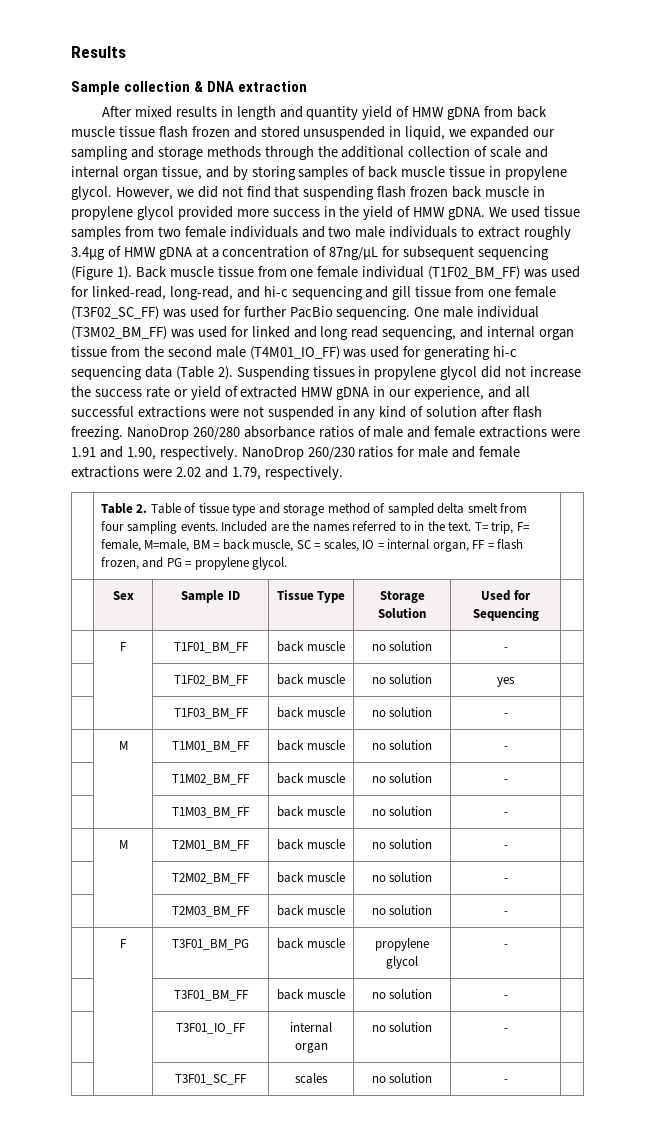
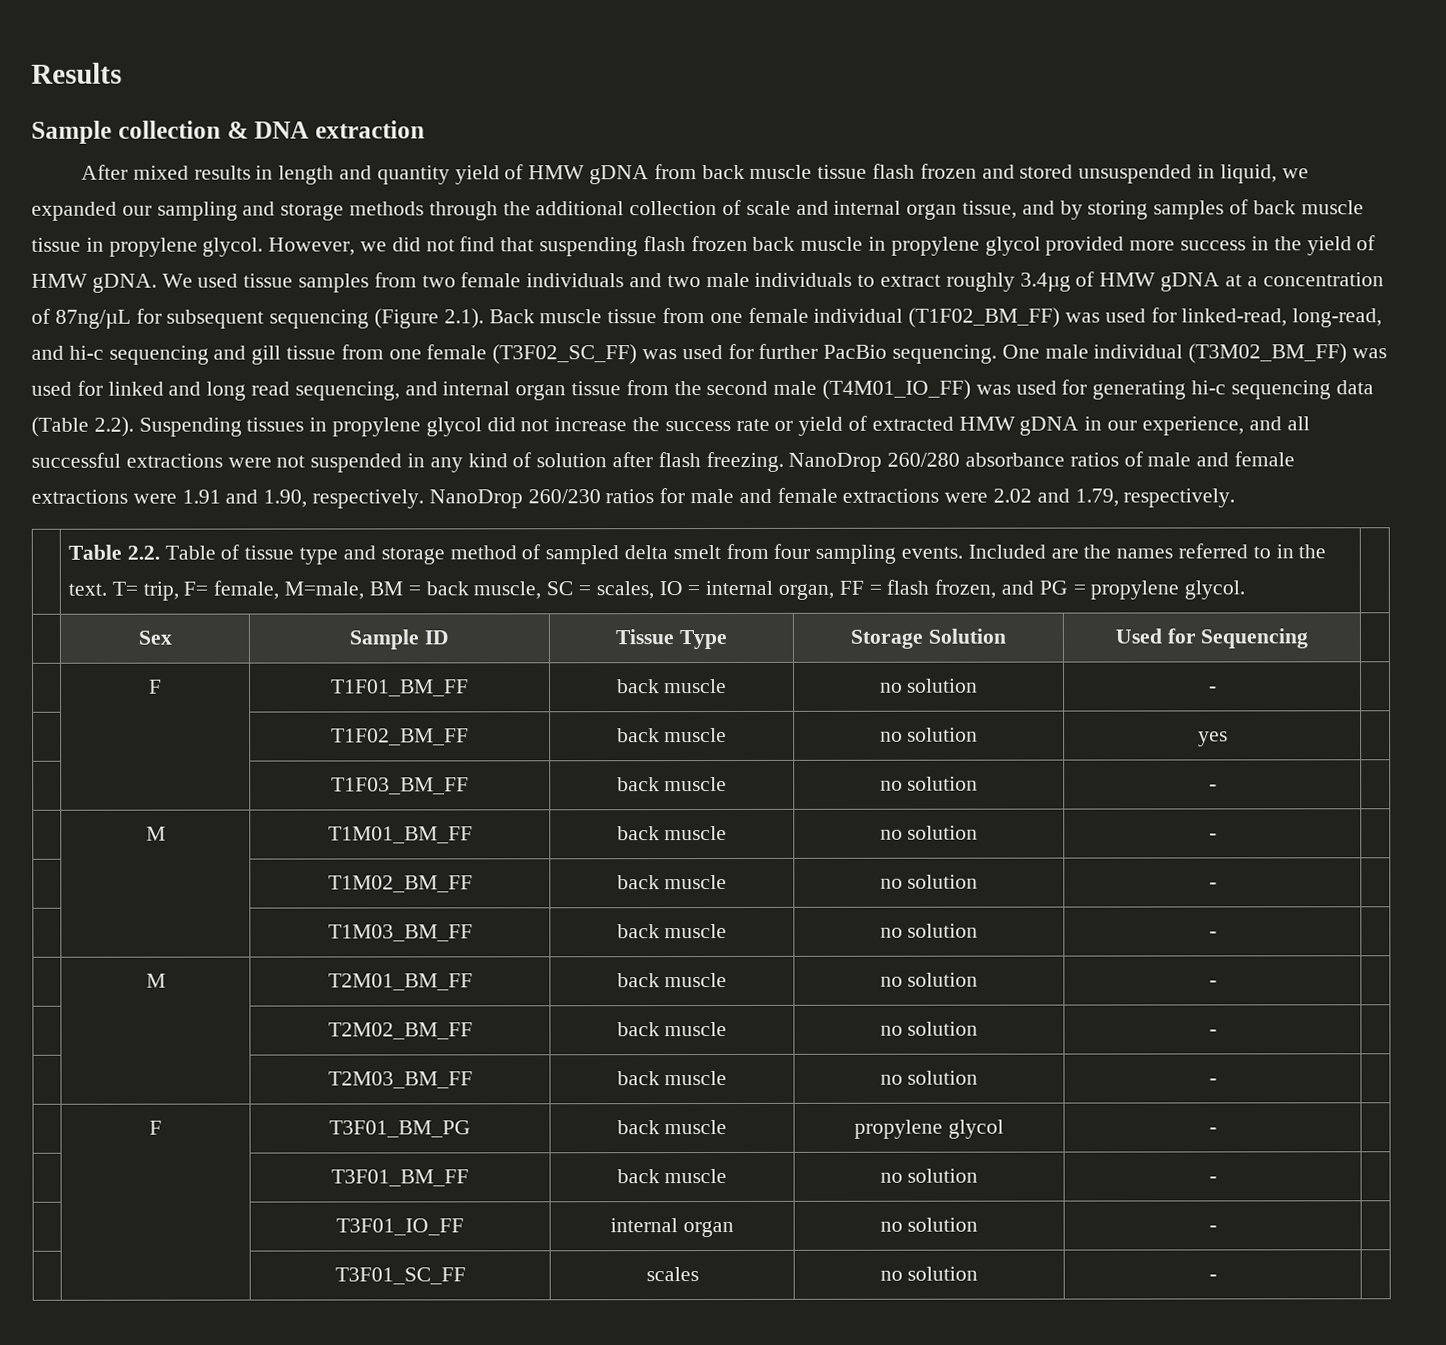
- We used tissue samples from two female individuals and two male individuals to extract roughly 3.4µg of HMW gDNA at a concentration of 87ng/µL for subsequent sequencing (Figure 1). Back muscle tissue from one female individual (T1F02_BM_FF) was used for linked-read, long-read, and hi-c sequencing and gill tissue from one female (T3F02_SC_FF) was used for further PacBio sequencing.
+ We used tissue samples from two female individuals and two male individuals to extract roughly 3.4µg of HMW gDNA at a concentration of 87ng/µL for subsequent sequencing (Figure 2.1). Back muscle tissue from one female individual (T1F02_BM_FF) was used for linked-read, long-read, and hi-c sequencing and gill tissue from one female (T3F02_SC_FF) was used for further PacBio sequencing.
- One male individual (T3M02_BM_FF) was used for linked and long read sequencing, and internal organ tissue from the second male (T4M01_IO_FF) was used for generating hi-c sequencing data (Table 2). Suspending tissues in propylene glycol did not increase the success rate or yield of extracted HMW gDNA in our experience, and all successful extractions were not suspended in any kind of solution after flash freezing.
+ One male individual (T3M02_BM_FF) was used for linked and long read sequencing, and internal organ tissue from the second male (T4M01_IO_FF) was used for generating hi-c sequencing data (Table 2.2). Suspending tissues in propylene glycol did not increase the success rate or yield of extracted HMW gDNA in our experience, and all successful extractions were not suspended in any kind of solution after flash freezing.
- Table 2. Table of tissue type and storage method of sampled delta smelt from four sampling events.
+ Table 2.2. Table of tissue type and storage method of sampled delta smelt from four sampling events.

